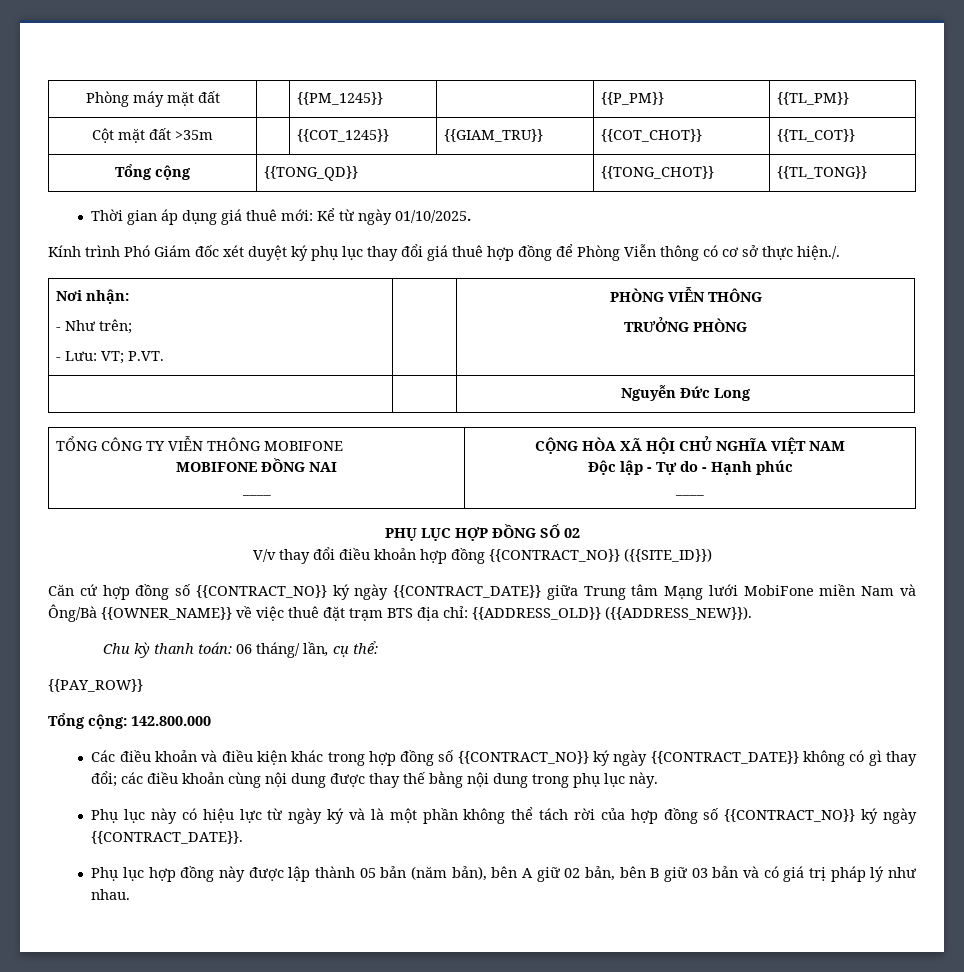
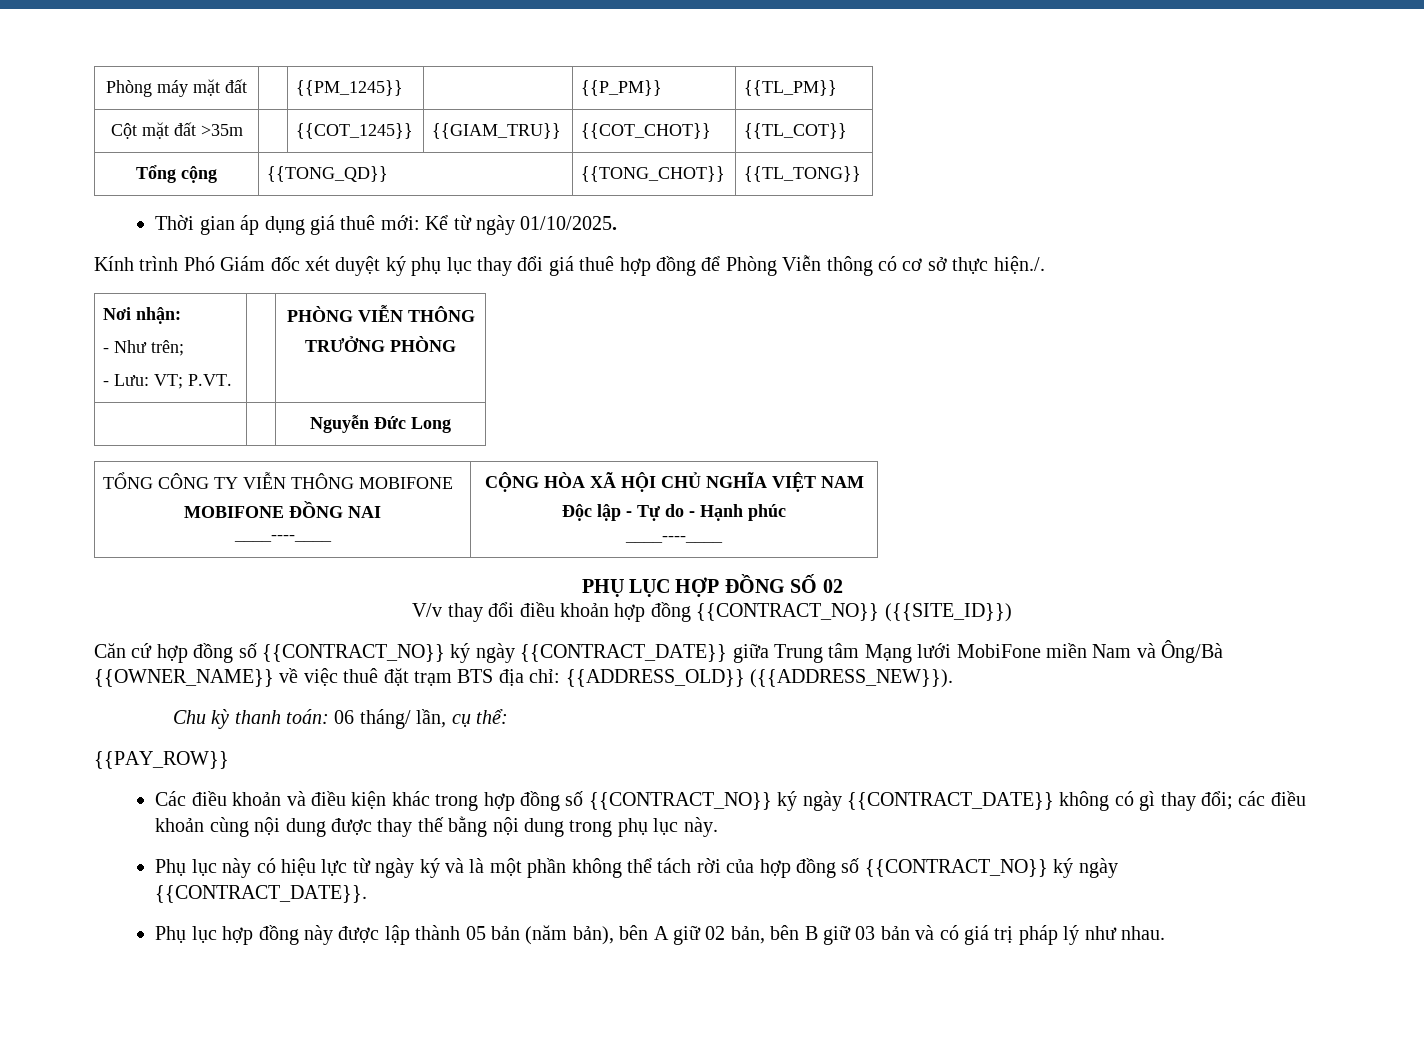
  TỔNG CÔNG TY VIỄN THÔNG MOBIFONE
  MOBIFONE ĐỒNG NAI
- ____ | CỘNG HÒA XÃ HỘI CHỦ NGHĨA VIỆT NAM
+ ____----____ | CỘNG HÒA XÃ HỘI CHỦ NGHĨA VIỆT NAM
  Độc lập - Tự do - Hạnh phúc
- ____
+ ____----____
- Tổng cộng: 142.800.000

